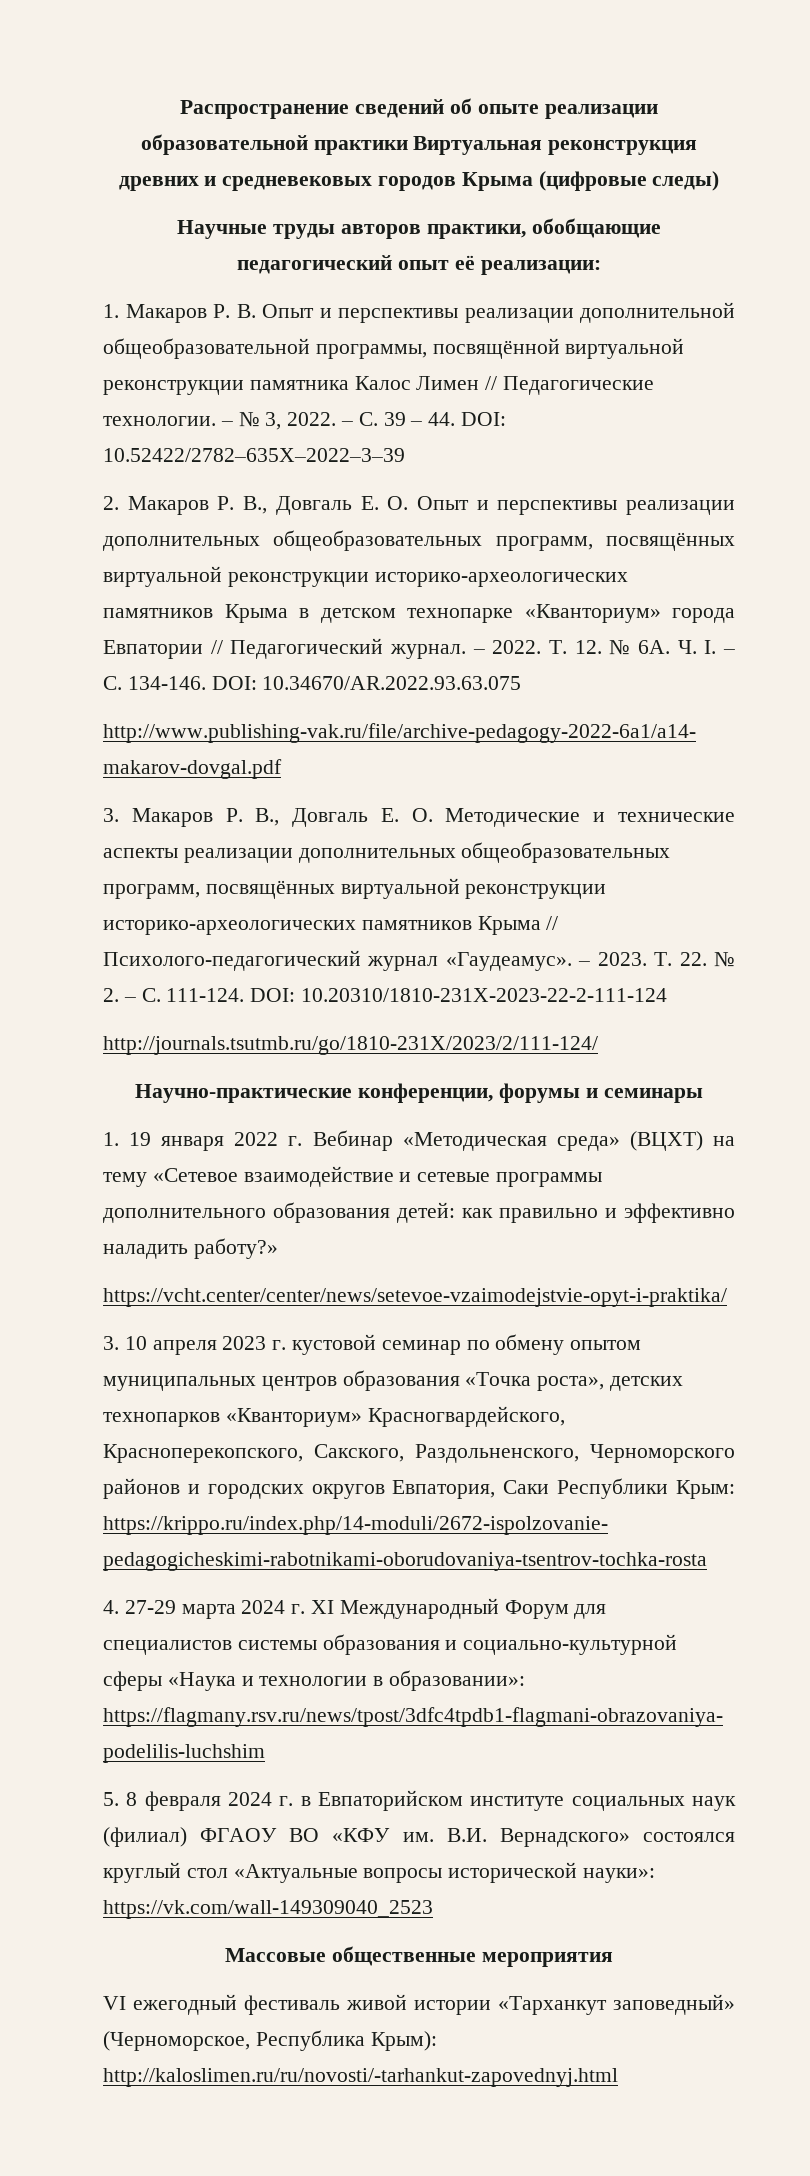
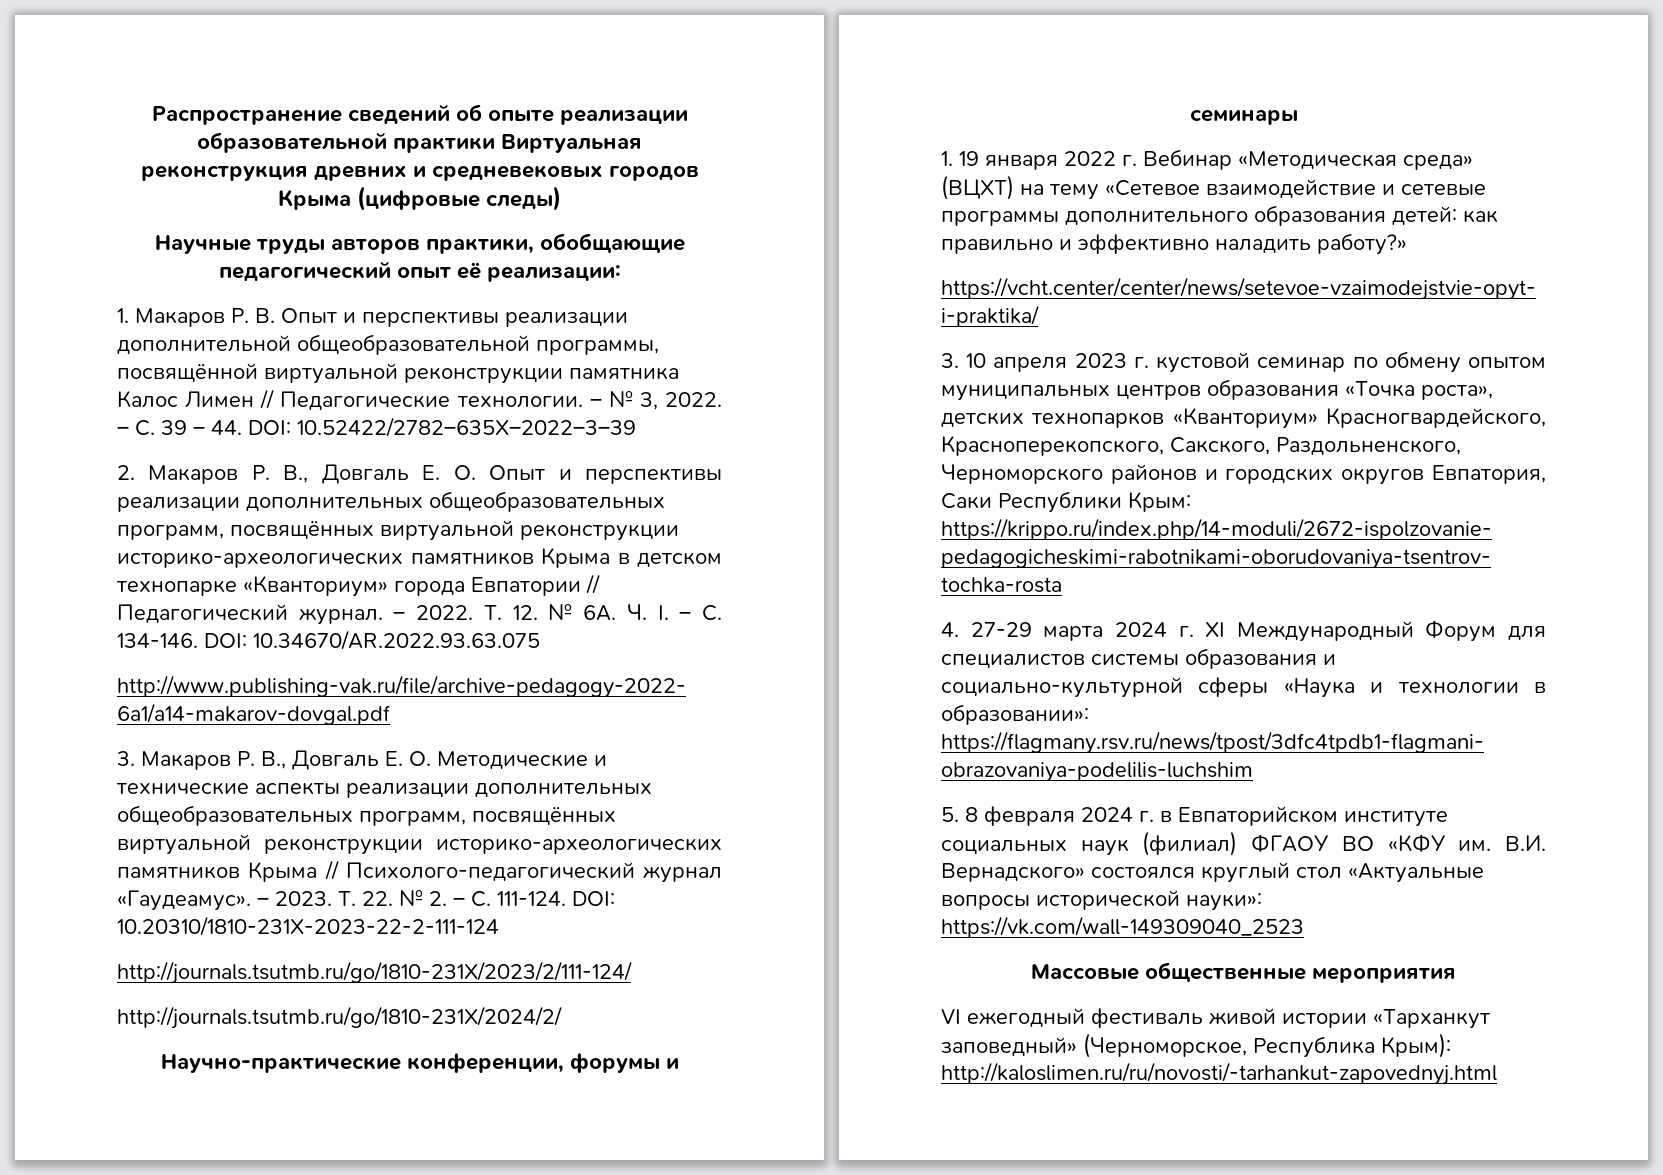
+ http://journals.tsutmb.ru/go/1810-231X/2024/2/

